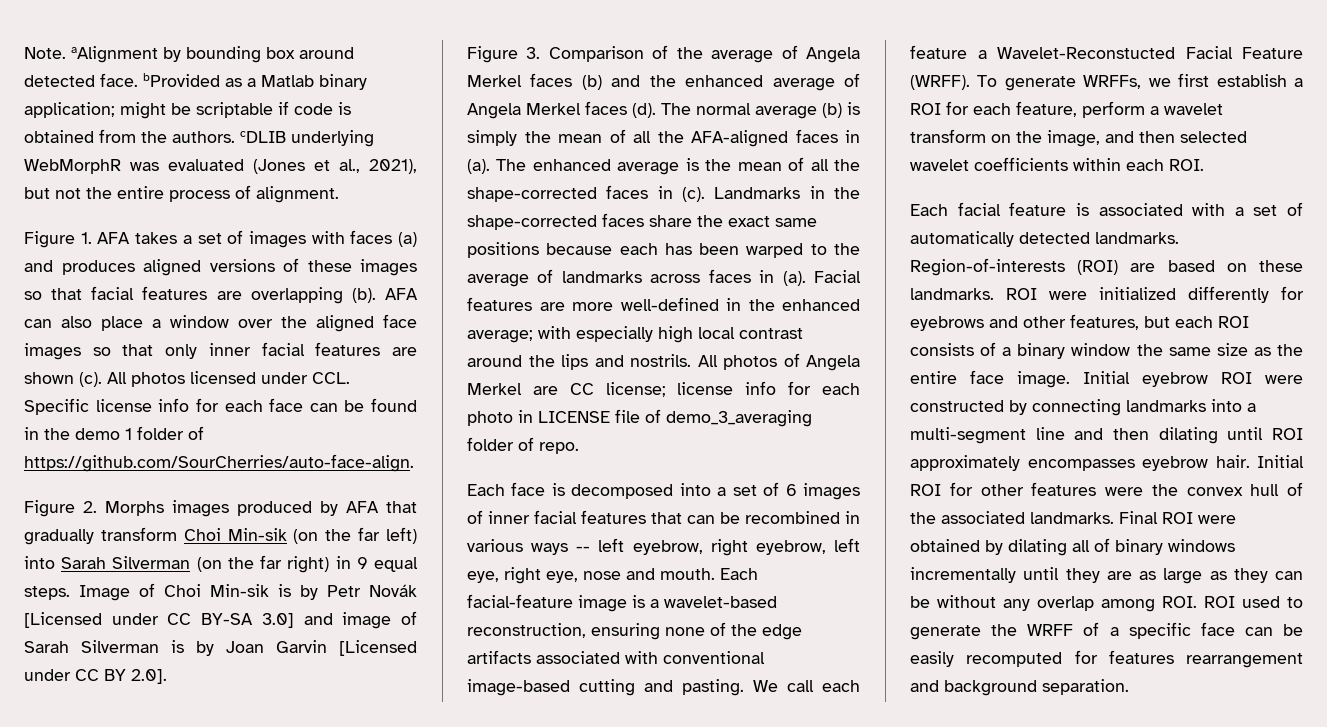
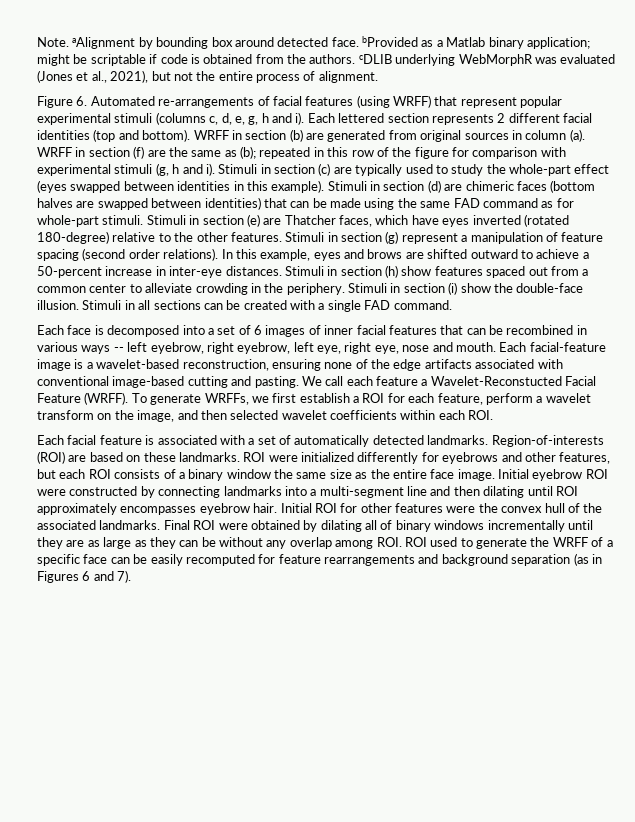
- Figure 1. AFA takes a set of images with faces (a) and produces aligned versions of these images so that facial features are overlapping (b). AFA can also place a window over the aligned face images so that only inner facial features are shown (c). All photos licensed under CCL. Specific license info for each face can be found in the demo 1 folder of https://github.com/SourCherries/auto-face-align.
- Figure 2. Morphs images produced by AFA that gradually transform Choi Min-sik (on the far left) into Sarah Silverman (on the far right) in 9 equal steps. Image of Choi Min-sik is by Petr Novák [Licensed under CC BY-SA 3.0] and image of Sarah Silverman is by Joan Garvin [Licensed under CC BY 2.0].
- Figure 3. Comparison of the average of Angela Merkel faces (b) and the enhanced average of Angela Merkel faces (d). The normal average (b) is simply the mean of all the AFA-aligned faces in (a). The enhanced average is the mean of all the shape-corrected faces in (c). Landmarks in the shape-corrected faces share the exact same positions because each has been warped to the average of landmarks across faces in (a). Facial features are more well-defined in the enhanced average; with especially high local contrast around the lips and nostrils. All photos of Angela Merkel are CC license; license info for each photo in LICENSE file of demo_3_averaging folder of repo.
+ Figure 6. Automated re-arrangements of facial features (using WRFF) that represent popular experimental stimuli (columns c, d, e, g, h and i). Each lettered section represents 2 different facial identities (top and bottom). WRFF in section (b) are generated from original sources in column (a). WRFF in section (f) are the same as (b); repeated in this row of the figure for comparison with experimental stimuli (g, h and i). Stimuli in section (c) are typically used to study the whole-part effect (eyes swapped between identities in this example). Stimuli in section (d) are chimeric faces (bottom halves are swapped between identities) that can be made using the same FAD command as for whole-part stimuli. Stimuli in section (e) are Thatcher faces, which have eyes inverted (rotated 180-degree) relative to the other features. Stimuli in section (g) represent a manipulation of feature spacing (second order relations). In this example, eyes and brows are shifted outward to achieve a 50-percent increase in inter-eye distances. Stimuli in section (h) show features spaced out from a common center to alleviate crowding in the periphery. Stimuli in section (i) show the double-face illusion. Stimuli in all sections can be created with a single FAD command.
- Final ROI were obtained by dilating all of binary windows incrementally until they are as large as they can be without any overlap among ROI. ROI used to generate the WRFF of a specific face can be easily recomputed for features rearrangement and background separation.
+ Final ROI were obtained by dilating all of binary windows incrementally until they are as large as they can be without any overlap among ROI. ROI used to generate the WRFF of a specific face can be easily recomputed for feature rearrangements and background separation (as in Figures 6 and 7).

